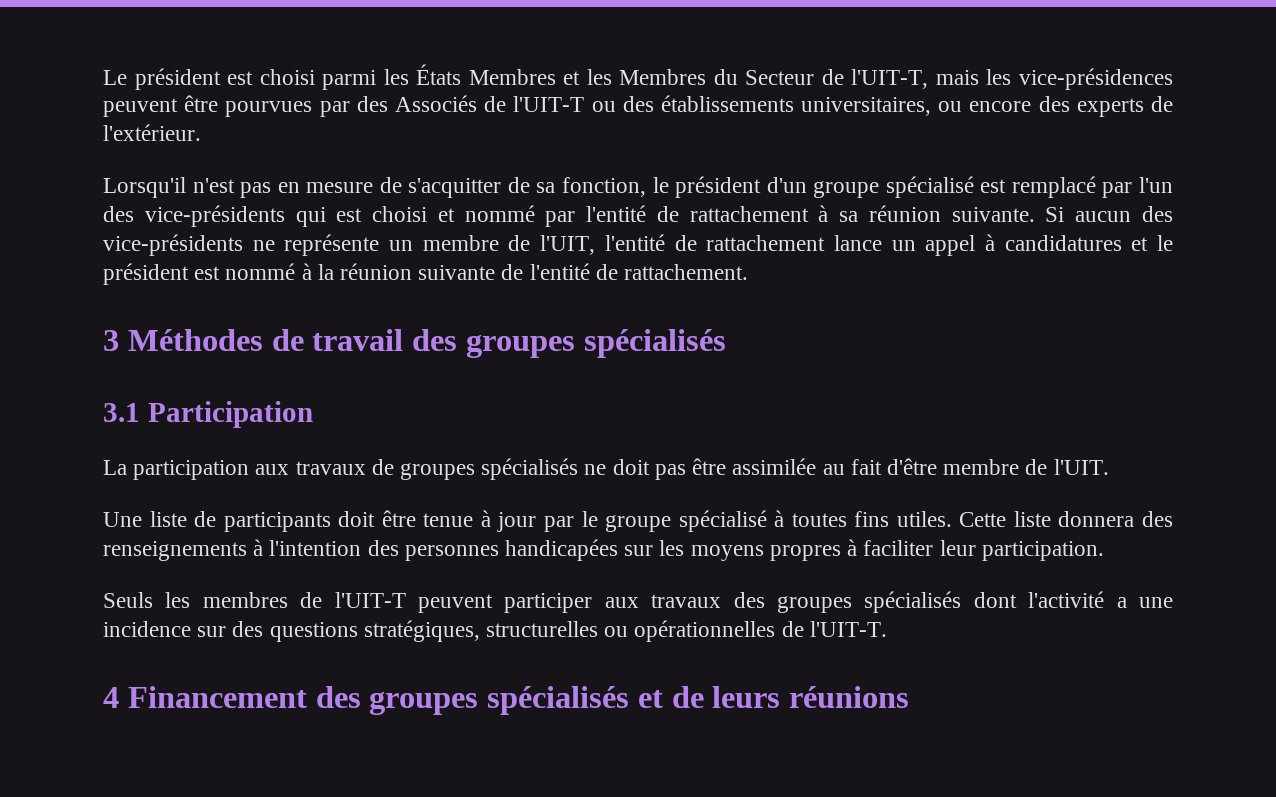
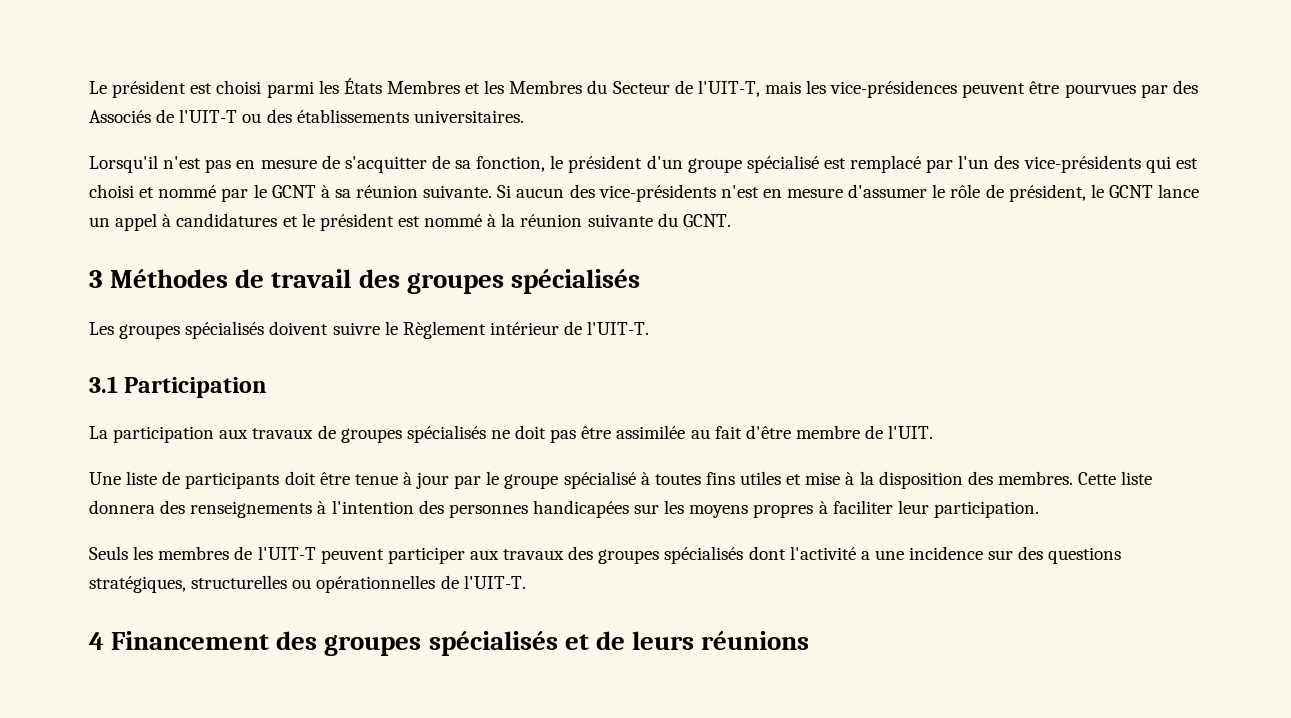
- Le président est choisi parmi les États Membres et les Membres du Secteur de l'UIT-T, mais les vice-présidences peuvent être pourvues par des Associés de l'UIT-T ou des établissements universitaires, ou encore des experts de l'extérieur.
+ Le président est choisi parmi les États Membres et les Membres du Secteur de l'UIT-T, mais les vice-présidences peuvent être pourvues par des Associés de l'UIT-T ou des établissements universitaires.
- Lorsqu'il n'est pas en mesure de s'acquitter de sa fonction, le président d'un groupe spécialisé est remplacé par l'un des vice-présidents qui est choisi et nommé par l'entité de rattachement à sa réunion suivante.
+ Lorsqu'il n'est pas en mesure de s'acquitter de sa fonction, le président d'un groupe spécialisé est remplacé par l'un des vice-présidents qui est choisi et nommé par le GCNT à sa réunion suivante.
- Si aucun des vice-présidents ne représente un membre de l'UIT, l'entité de rattachement lance un appel à candidatures et le président est nommé à la réunion suivante de l'entité de rattachement.
+ Si aucun des vice-présidents n'est en mesure d'assumer le rôle de président, le GCNT lance un appel à candidatures et le président est nommé à la réunion suivante du GCNT.
+ Les groupes spécialisés doivent suivre le Règlement intérieur de l'UIT-T.
- Une liste de participants doit être tenue à jour par le groupe spécialisé à toutes fins utiles.
+ Une liste de participants doit être tenue à jour par le groupe spécialisé à toutes fins utiles et mise à la disposition des membres.

